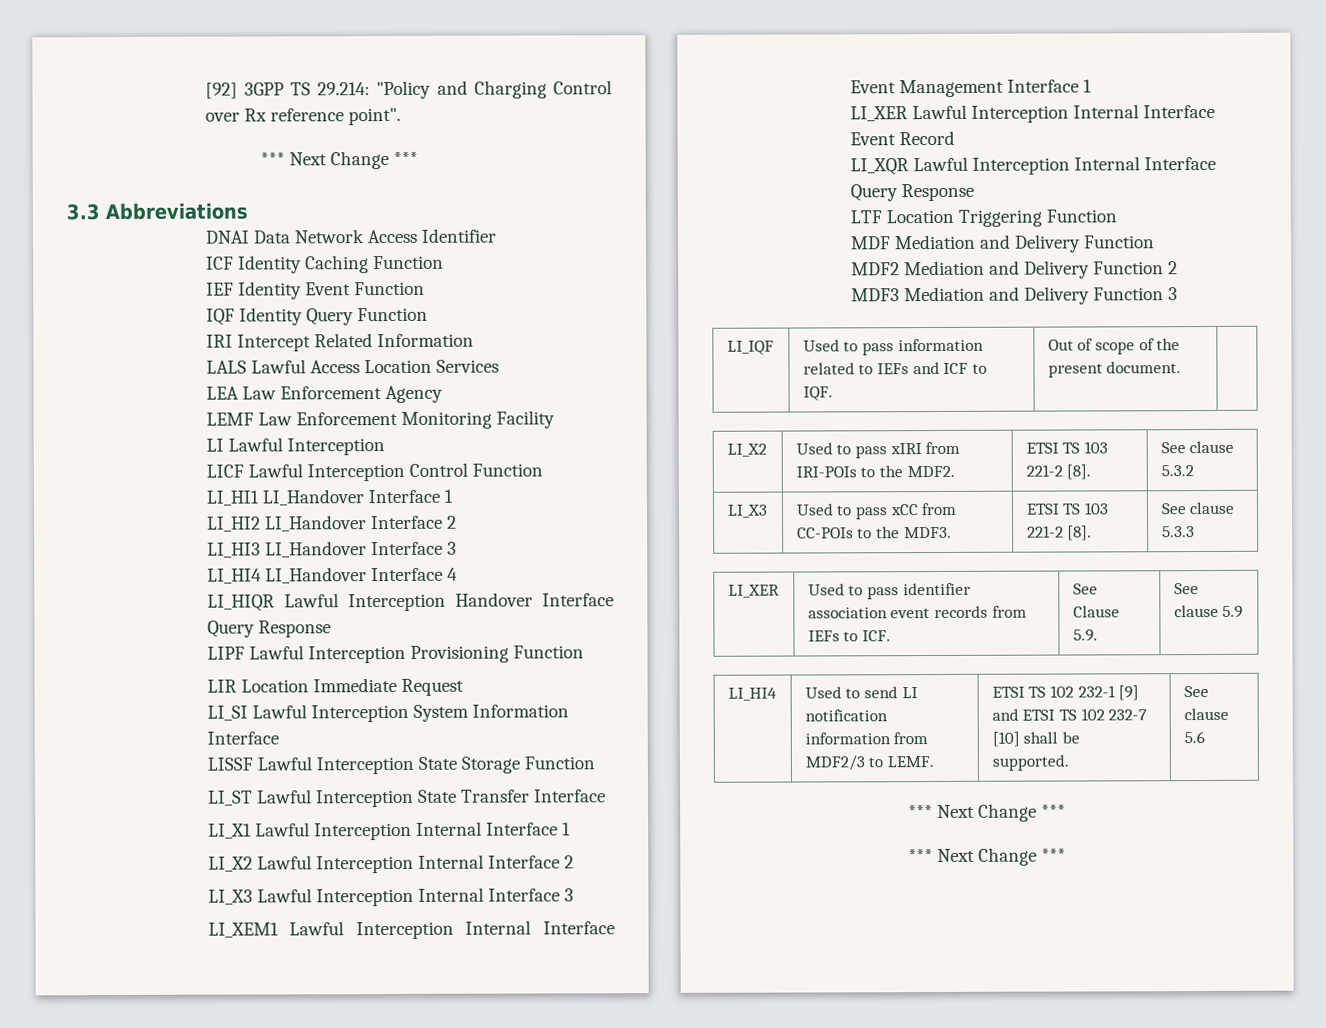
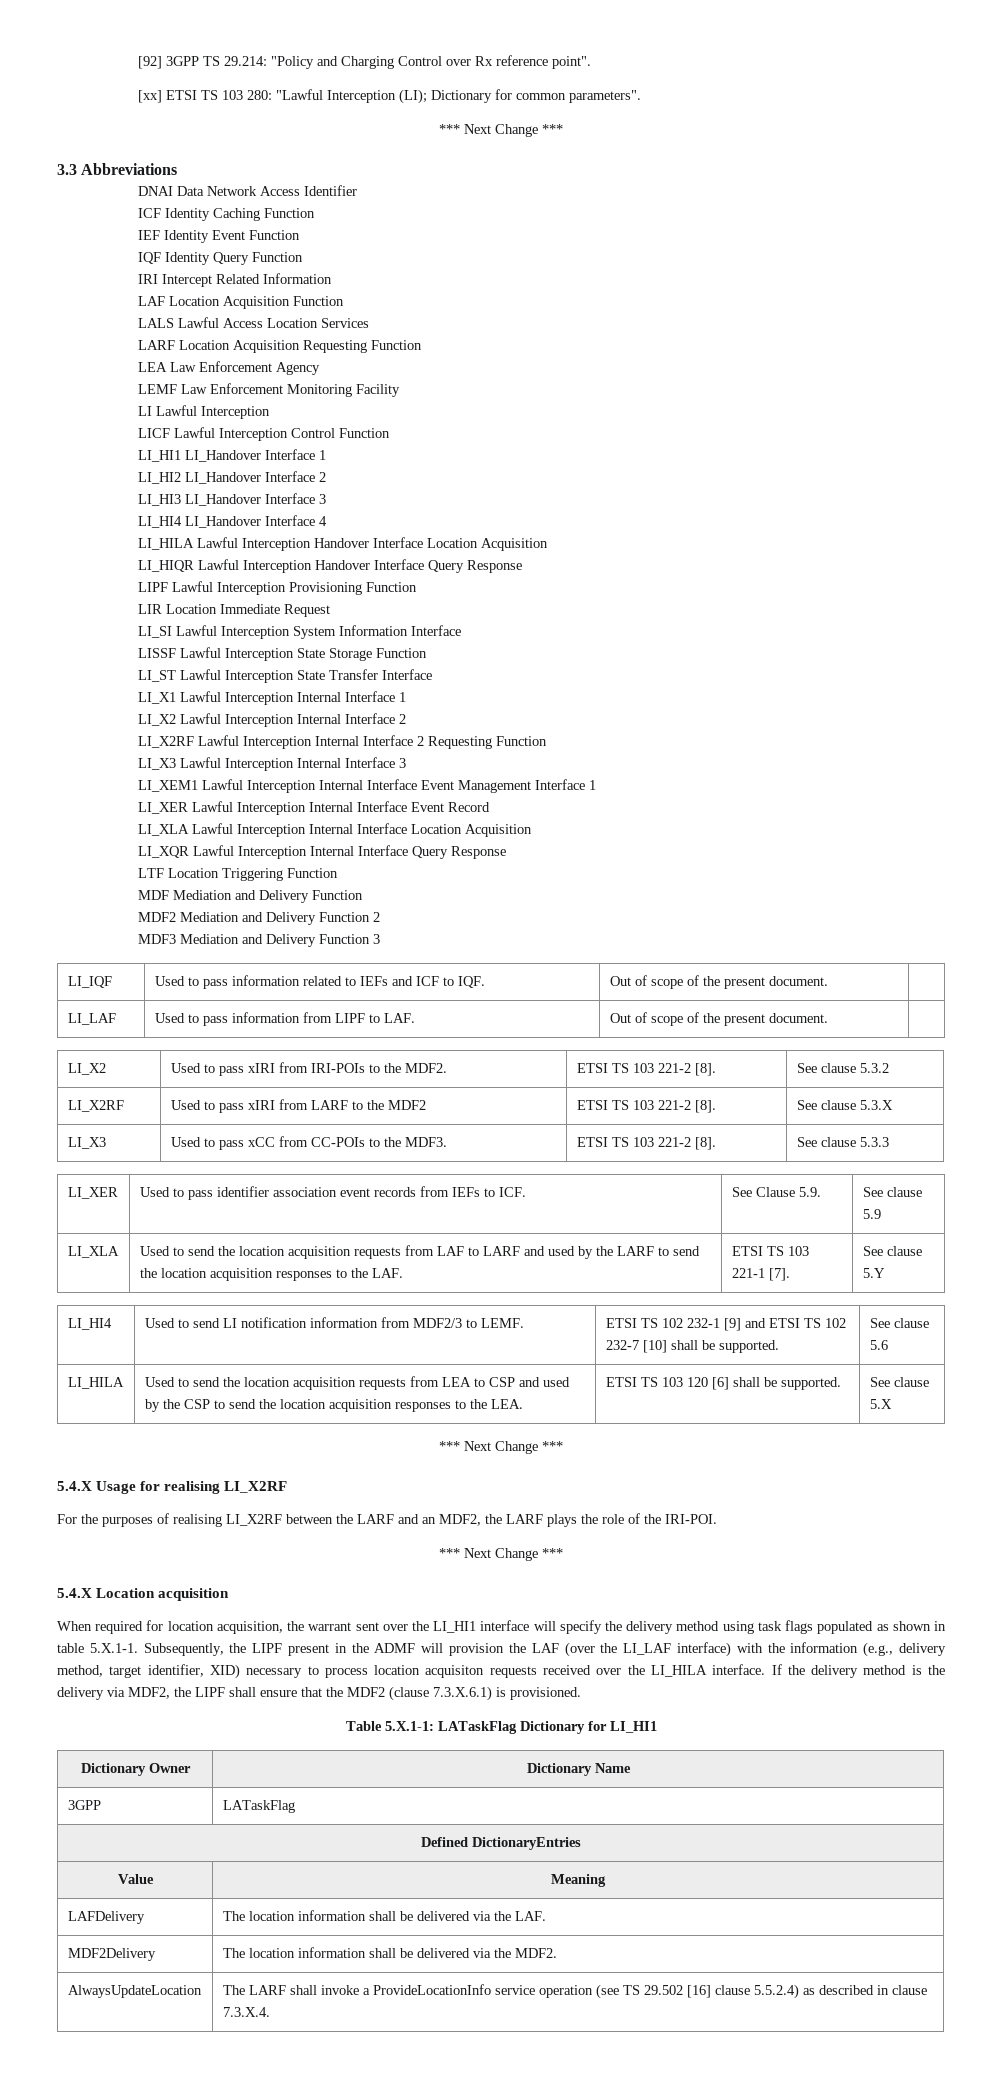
+ [xx] ETSI TS 103 280: "Lawful Interception (LI); Dictionary for common parameters".
+ LAF Location Acquisition Function
+ LARF Location Acquisition Requesting Function
+ LI_HILA Lawful Interception Handover Interface Location Acquisition
+ LI_X2RF Lawful Interception Internal Interface 2 Requesting Function
+ LI_XLA Lawful Interception Internal Interface Location Acquisition
+ LI_LAF | Used to pass information from LIPF to LAF. | Out of scope of the present document. |
+ LI_X2RF | Used to pass xIRI from LARF to the MDF2 | ETSI TS 103 221-2 [8]. | See clause 5.3.X
+ LI_XLA | Used to send the location acquisition requests from LAF to LARF and used by the LARF to send the location acquisition responses to the LAF. | ETSI TS 103 221-1 [7]. | See clause 5.Y
  LI_HI4 | Used to send LI notification information from MDF2/3 to LEMF. | ETSI TS 102 232-1 [9] and ETSI TS 102 232-7 [10] shall be supported. | See clause 5.6
+ LI_HILA | Used to send the location acquisition requests from LEA to CSP and used by the CSP to send the location acquisition responses to the LEA. | ETSI TS 103 120 [6] shall be supported. | See clause 5.X
  *** Next Change ***
+ 5.4.X Usage for realising LI_X2RF
+ For the purposes of realising LI_X2RF between the LARF and an MDF2, the LARF plays the role of the IRI-POI.
  *** Next Change ***
+ 5.4.X Location acquisition
+ When required for location acquisition, the warrant sent over the LI_HI1 interface will specify the delivery method using task flags populated as shown in table 5.X.1-1. Subsequently, the LIPF present in the ADMF will provision the LAF (over the LI_LAF interface) with the information (e.g., delivery method, target identifier, XID) necessary to process location acquisiton requests received over the LI_HILA interface. If the delivery method is the delivery via MDF2, the LIPF shall ensure that the MDF2 (clause 7.3.X.6.1) is provisioned.
+ Table 5.X.1-1: LATaskFlag Dictionary for LI_HI1
+ Dictionary Owner | Dictionary Name
+ 3GPP | LATaskFlag
+ Defined DictionaryEntries
+ Value | Meaning
+ LAFDelivery | The location information shall be delivered via the LAF.
+ MDF2Delivery | The location information shall be delivered via the MDF2.
+ AlwaysUpdateLocation | The LARF shall invoke a ProvideLocationInfo service operation (see TS 29.502 [16] clause 5.5.2.4) as described in clause 7.3.X.4.

